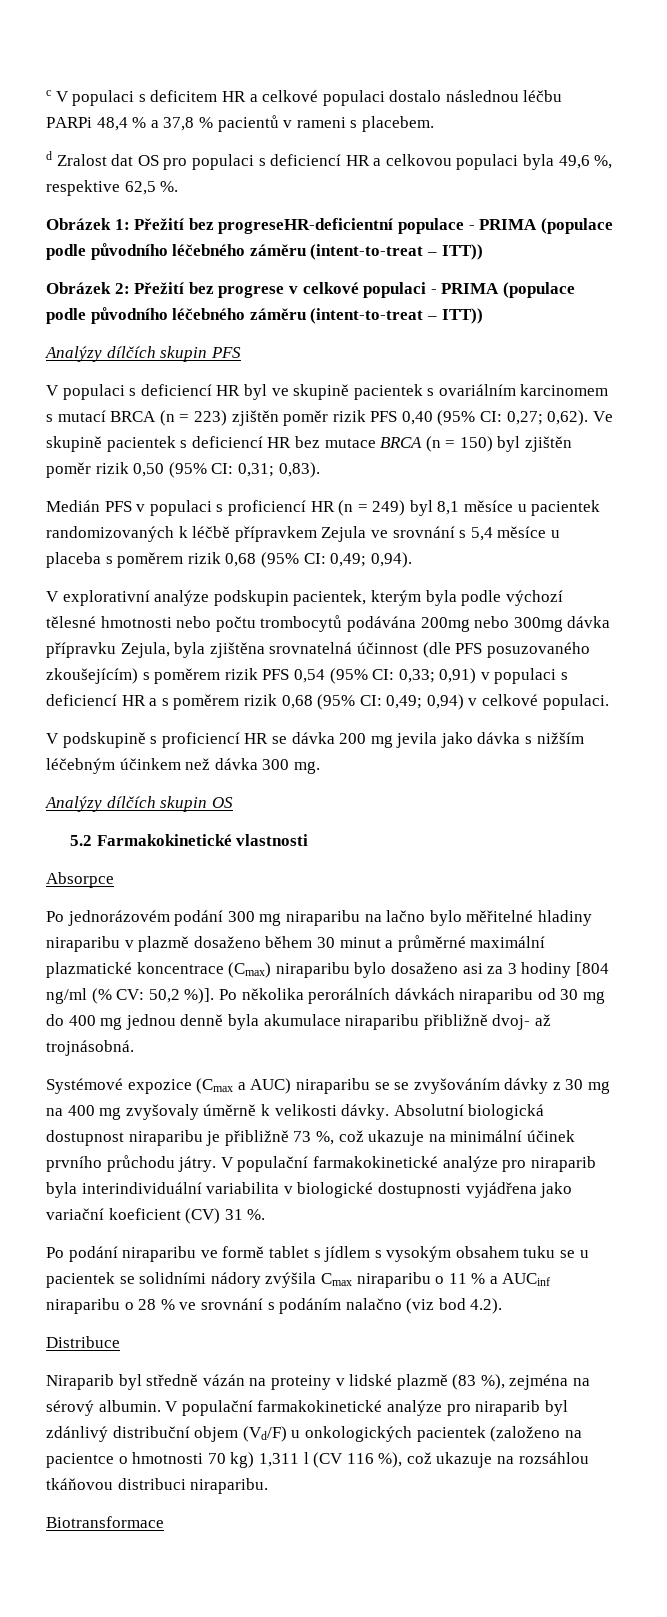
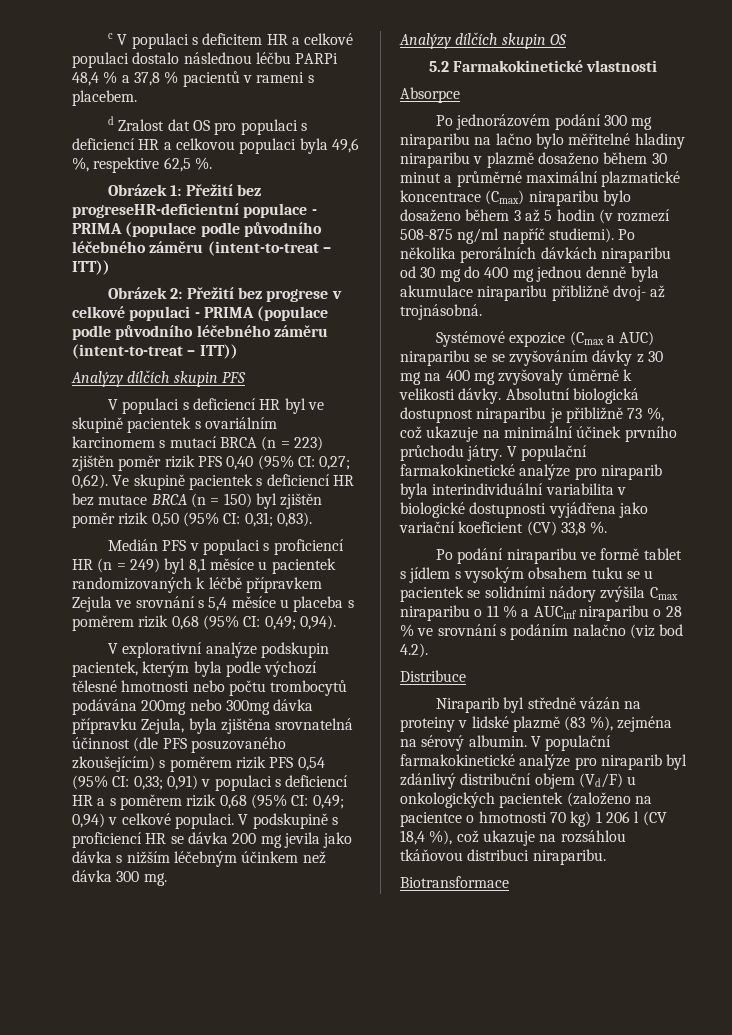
- 0,94) v celkové populaci.
- V podskupině s proficiencí HR se dávka 200 mg jevila jako dávka s nižším léčebným účinkem než dávka 300 mg.
+ 0,94) v celkové populaci. V podskupině s proficiencí HR se dávka 200 mg jevila jako dávka s nižším léčebným účinkem než dávka 300 mg.
- Po jednorázovém podání 300 mg niraparibu na lačno bylo měřitelné hladiny niraparibu v plazmě dosaženo během 30 minut a průměrné maximální plazmatické koncentrace (Cmax) niraparibu bylo dosaženo asi za 3 hodiny [804 ng/ml (% CV: 50,2 %)].
+ Po jednorázovém podání 300 mg niraparibu na lačno bylo měřitelné hladiny niraparibu v plazmě dosaženo během 30 minut a průměrné maximální plazmatické koncentrace (Cmax) niraparibu bylo dosaženo během 3 až 5 hodin (v rozmezí 508-875 ng/ml napříč studiemi).
- V populační farmakokinetické analýze pro niraparib byla interindividuální variabilita v biologické dostupnosti vyjádřena jako variační koeficient (CV) 31 %.
+ V populační farmakokinetické analýze pro niraparib byla interindividuální variabilita v biologické dostupnosti vyjádřena jako variační koeficient (CV) 33,8 %.
- V populační farmakokinetické analýze pro niraparib byl zdánlivý distribuční objem (Vd/F) u onkologických pacientek (založeno na pacientce o hmotnosti 70 kg) 1,311 l (CV 116 %), což ukazuje na rozsáhlou tkáňovou distribuci niraparibu.
+ V populační farmakokinetické analýze pro niraparib byl zdánlivý distribuční objem (Vd/F) u onkologických pacientek (založeno na pacientce o hmotnosti 70 kg) 1 206 l (CV 18,4 %), což ukazuje na rozsáhlou tkáňovou distribuci niraparibu.

